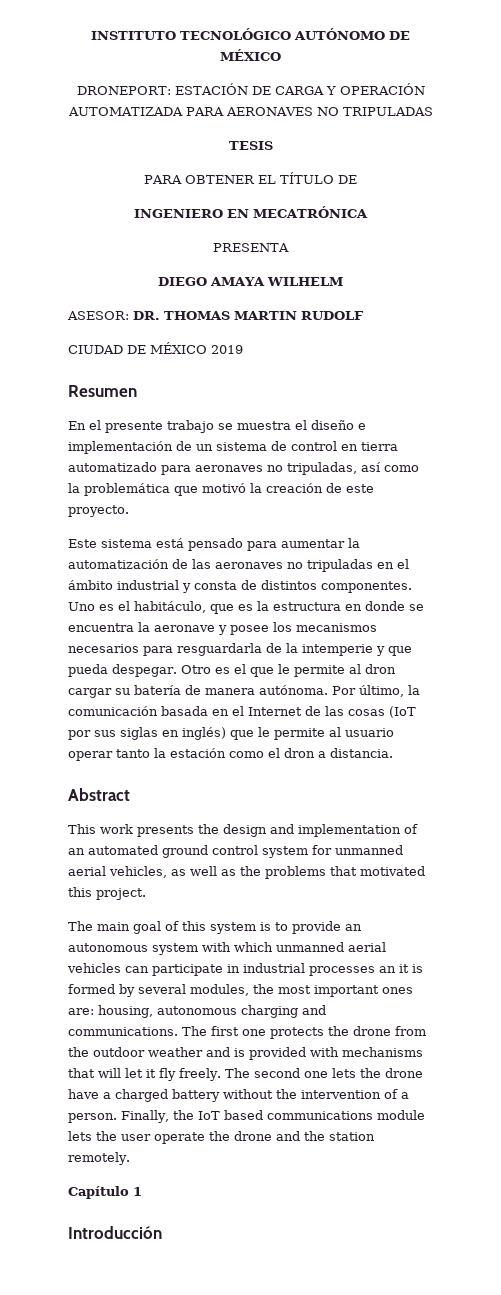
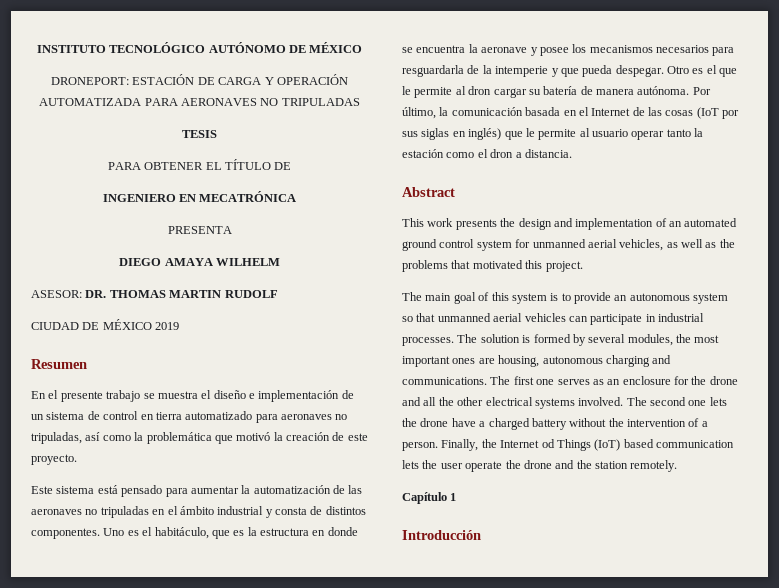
- The main goal of this system is to provide an autonomous system with which unmanned aerial vehicles can participate in industrial processes an it is formed by several modules, the most important ones are: housing, autonomous charging and communications.
+ The main goal of this system is to provide an autonomous system so that unmanned aerial vehicles can participate in industrial processes. The solution is formed by several modules, the most important ones are housing, autonomous charging and communications.
- The first one protects the drone from the outdoor weather and is provided with mechanisms that will let it fly freely.
+ The first one serves as an enclosure for the drone and all the other electrical systems involved.
- Finally, the IoT based communications module lets the user operate the drone and the station remotely.
+ Finally, the Internet od Things (IoT) based communication lets the user operate the drone and the station remotely.

